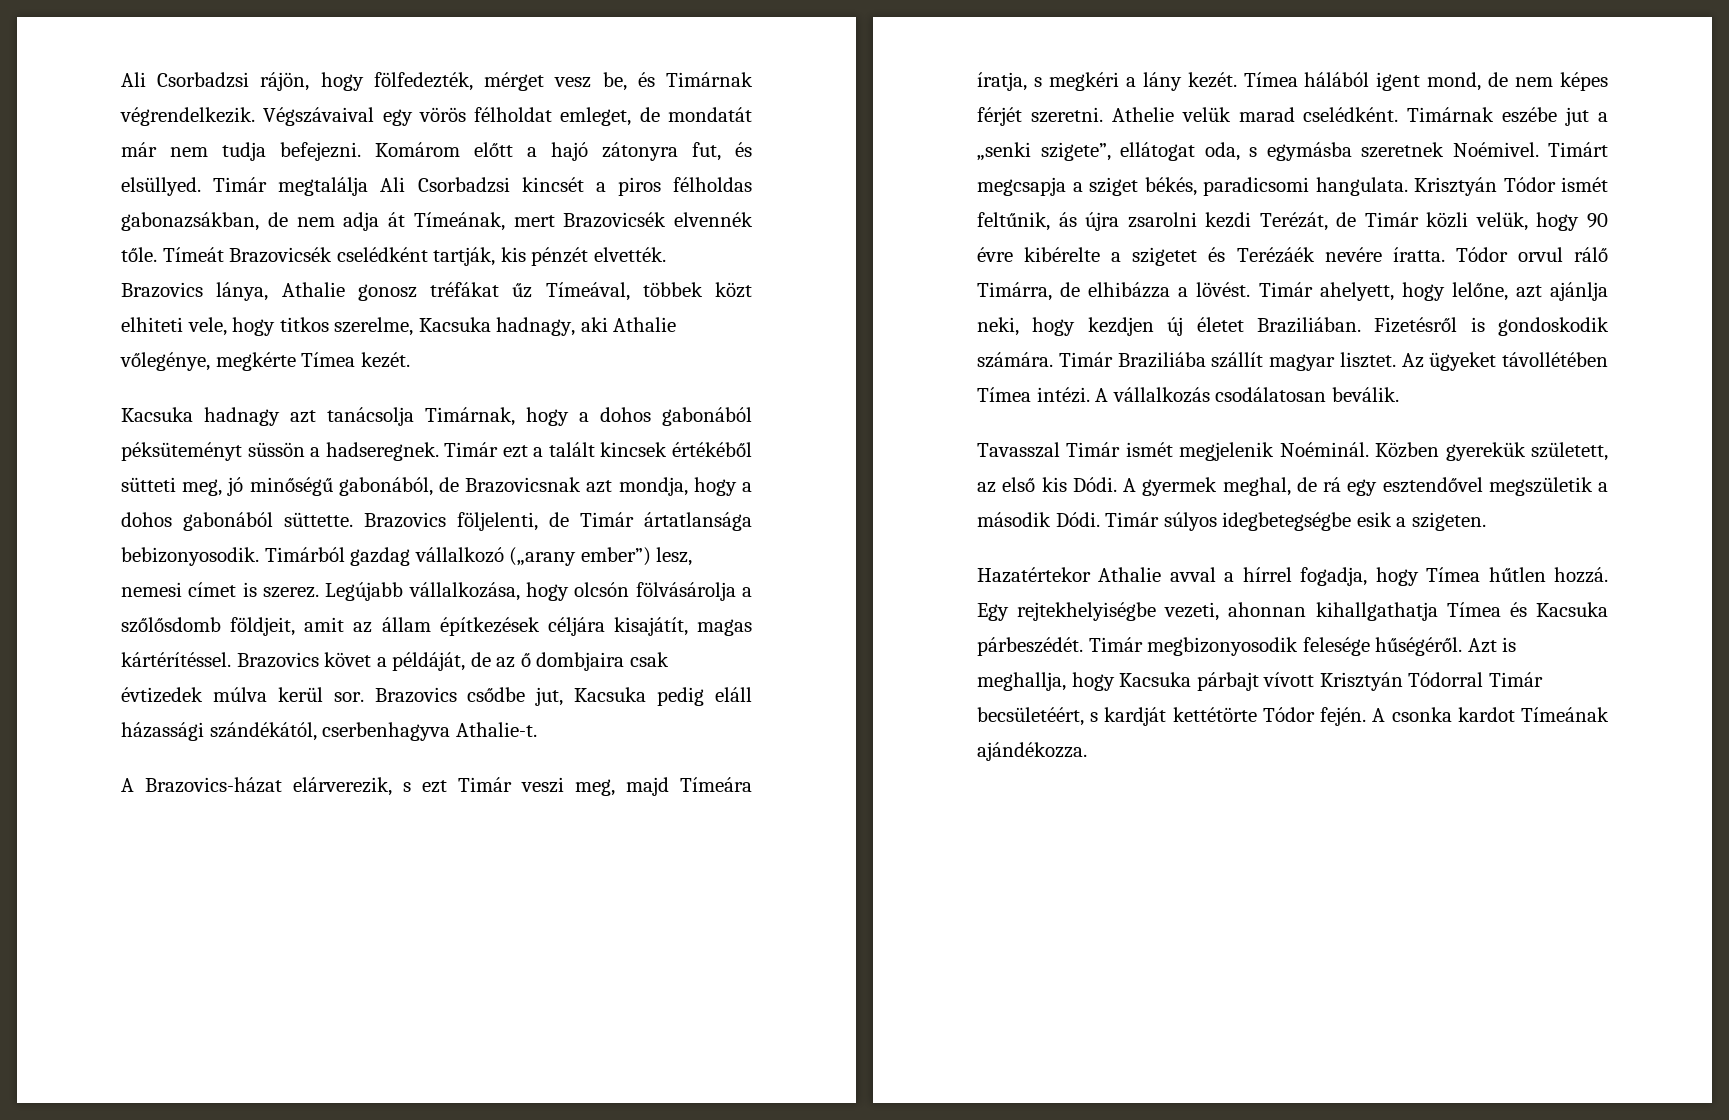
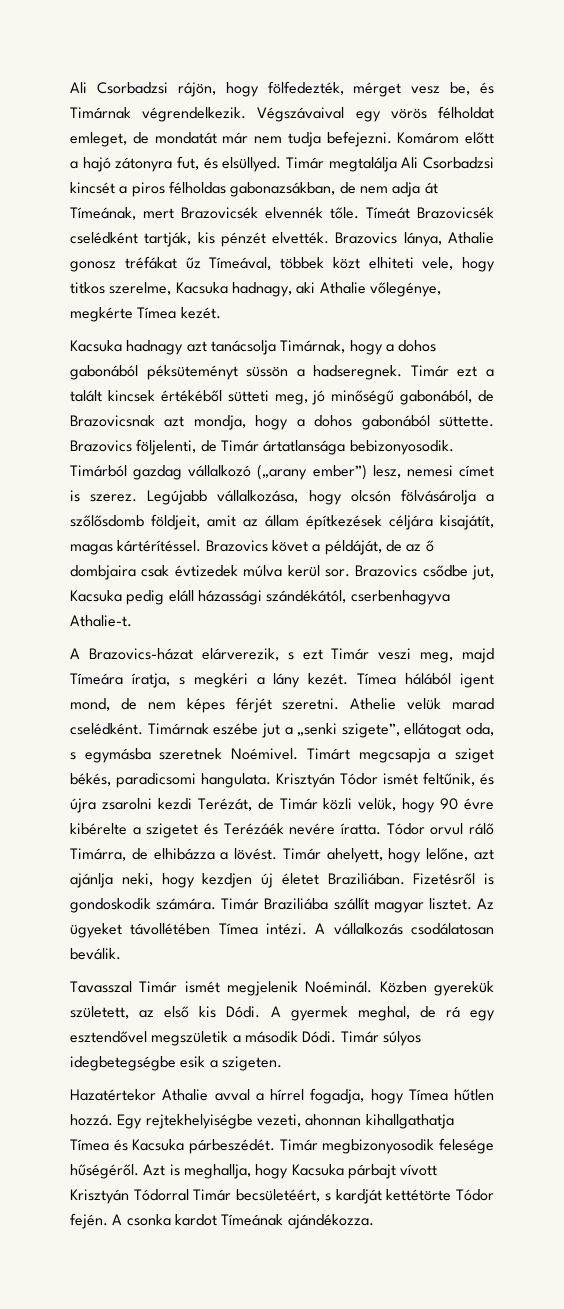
- Krisztyán Tódor ismét feltűnik, ás újra zsarolni kezdi Terézát, de Timár közli velük, hogy 90 évre kibérelte a szigetet és Terézáék nevére íratta.
+ Krisztyán Tódor ismét feltűnik, és újra zsarolni kezdi Terézát, de Timár közli velük, hogy 90 évre kibérelte a szigetet és Terézáék nevére íratta.

